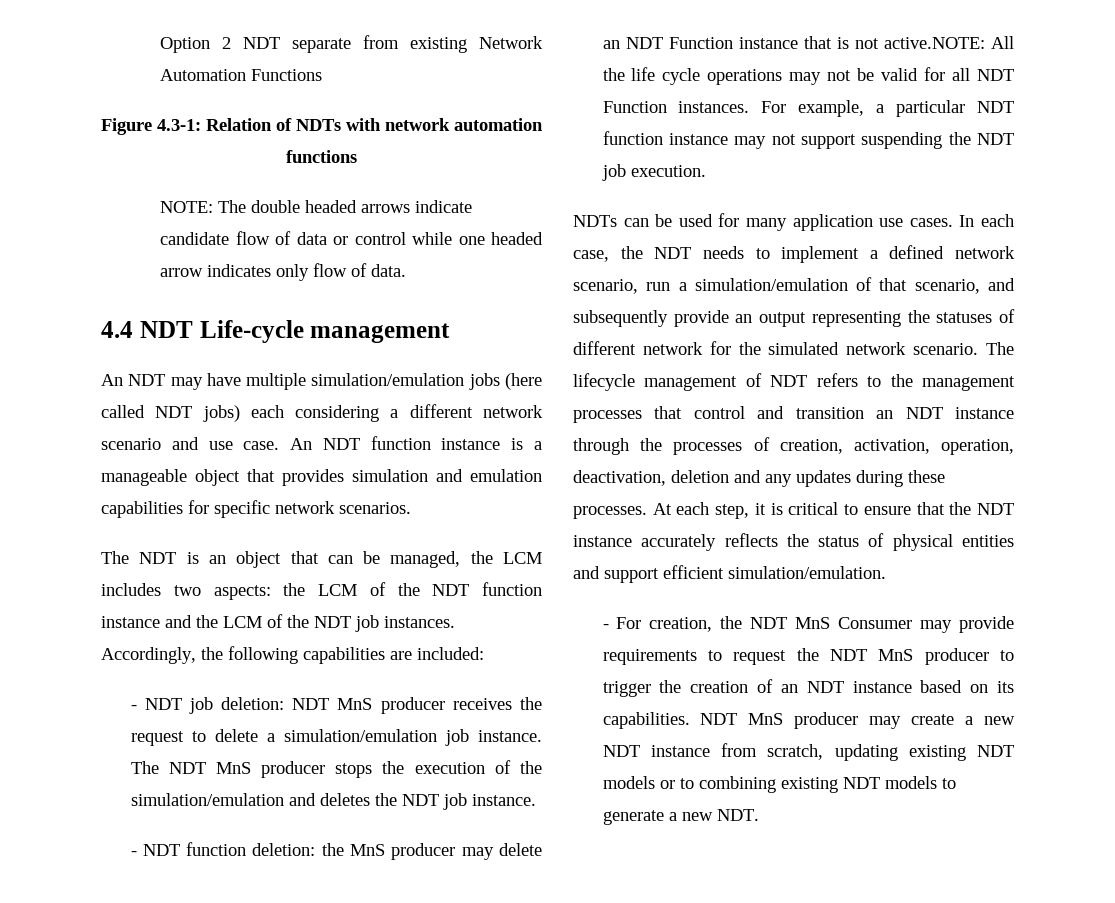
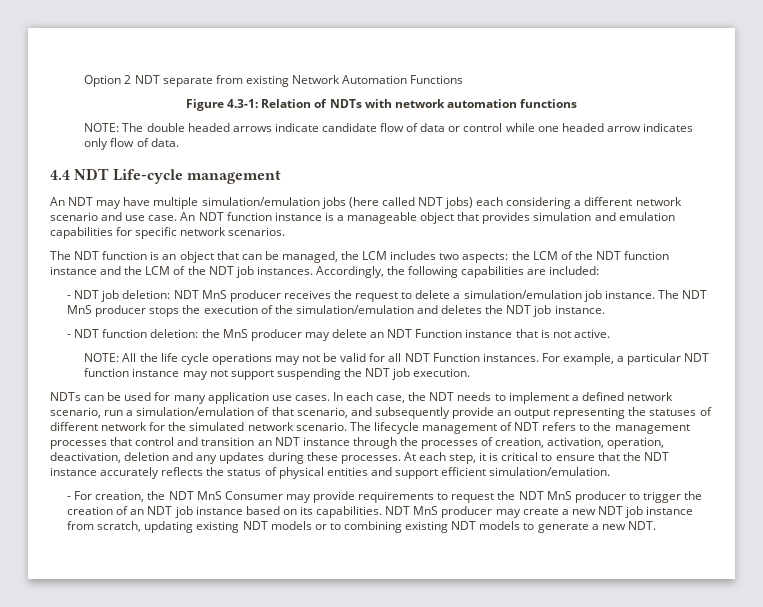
- The NDT is an object that can be managed, the LCM includes two aspects: the LCM of the NDT function instance and the LCM of the NDT job instances.
+ The NDT function is an object that can be managed, the LCM includes two aspects: the LCM of the NDT function instance and the LCM of the NDT job instances.
- - NDT function deletion: the MnS producer may delete an NDT Function instance that is not active.NOTE: All the life cycle operations may not be valid for all NDT Function instances.
+ - NDT function deletion: the MnS producer may delete an NDT Function instance that is not active.
+ NOTE: All the life cycle operations may not be valid for all NDT Function instances.
- - For creation, the NDT MnS Consumer may provide requirements to request the NDT MnS producer to trigger the creation of an NDT instance based on its capabilities.
+ - For creation, the NDT MnS Consumer may provide requirements to request the NDT MnS producer to trigger the creation of an NDT job instance based on its capabilities.
- NDT MnS producer may create a new NDT instance from scratch, updating existing NDT models or to combining existing NDT models to generate a new NDT.
+ NDT MnS producer may create a new NDT job instance from scratch, updating existing NDT models or to combining existing NDT models to generate a new NDT.

